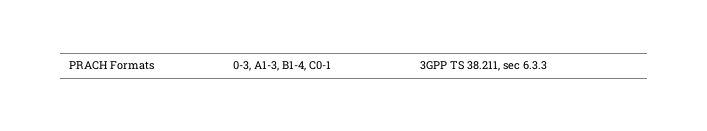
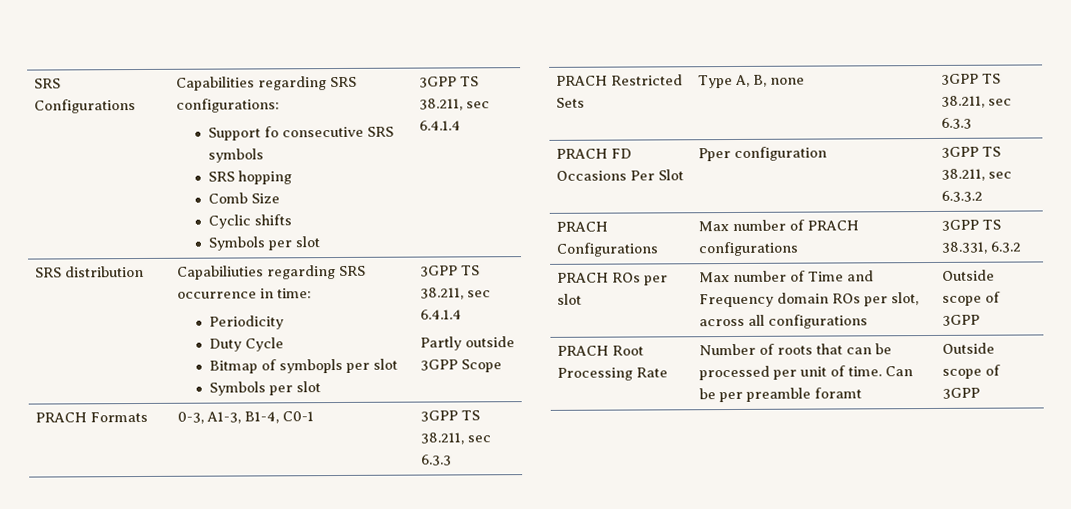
+ SRS Configurations | Capabilities regarding SRS configurations:
+ Support fo consecutive SRS symbols
+ SRS hopping
+ Comb Size
+ Cyclic shifts
+ Symbols per slot | 3GPP TS 38.211, sec 6.4.1.4
+ SRS distribution | Capabiliuties regarding SRS occurrence in time:
+ Periodicity
+ Duty Cycle
+ Bitmap of symbopls per slot
+ Symbols per slot | 3GPP TS 38.211, sec 6.4.1.4
+ Partly outside 3GPP Scope
+ PRACH Restricted Sets | Type A, B, none | 3GPP TS 38.211, sec 6.3.3
+ PRACH FD Occasions Per Slot | Pper configuration | 3GPP TS 38.211, sec 6.3.3.2
+ PRACH Configurations | Max number of PRACH configurations | 3GPP TS 38.331, 6.3.2
+ PRACH ROs per slot | Max number of Time and Frequency domain ROs per slot, across all configurations | Outside scope of 3GPP
+ PRACH Root Processing Rate | Number of roots that can be processed per unit of time. Can be per preamble foramt | Outside scope of 3GPP

